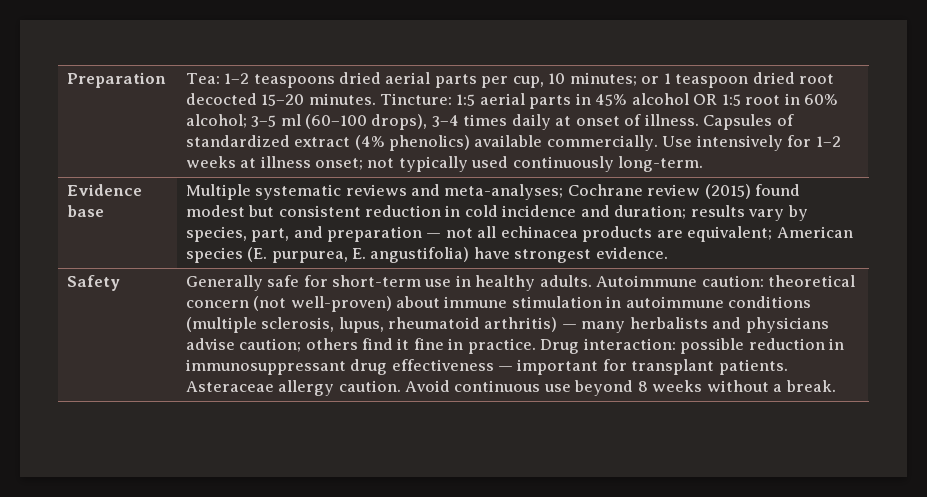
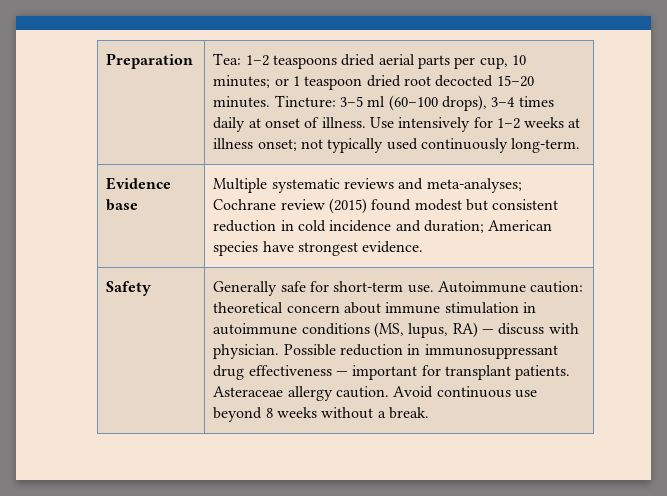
- Tincture: 1:5 aerial parts in 45% alcohol OR 1:5 root in 60% alcohol; 3–5 ml (60–100 drops), 3–4 times daily at onset of illness.
+ Tincture: 3–5 ml (60–100 drops), 3–4 times daily at onset of illness.
- Capsules of standardized extract (4% phenolics) available commercially.
- Multiple systematic reviews and meta-analyses; Cochrane review (2015) found modest but consistent reduction in cold incidence and duration; results vary by species, part, and preparation — not all echinacea products are equivalent; American species (E. purpurea, E. angustifolia) have strongest evidence.
+ Multiple systematic reviews and meta-analyses; Cochrane review (2015) found modest but consistent reduction in cold incidence and duration; American species have strongest evidence.
- Generally safe for short-term use in healthy adults.
+ Generally safe for short-term use.
- Autoimmune caution: theoretical concern (not well-proven) about immune stimulation in autoimmune conditions (multiple sclerosis, lupus, rheumatoid arthritis) — many herbalists and physicians advise caution; others find it fine in practice. Drug interaction: possible reduction in immunosuppressant drug effectiveness — important for transplant patients.
+ Autoimmune caution: theoretical concern about immune stimulation in autoimmune conditions (MS, lupus, RA) — discuss with physician. Possible reduction in immunosuppressant drug effectiveness — important for transplant patients.

